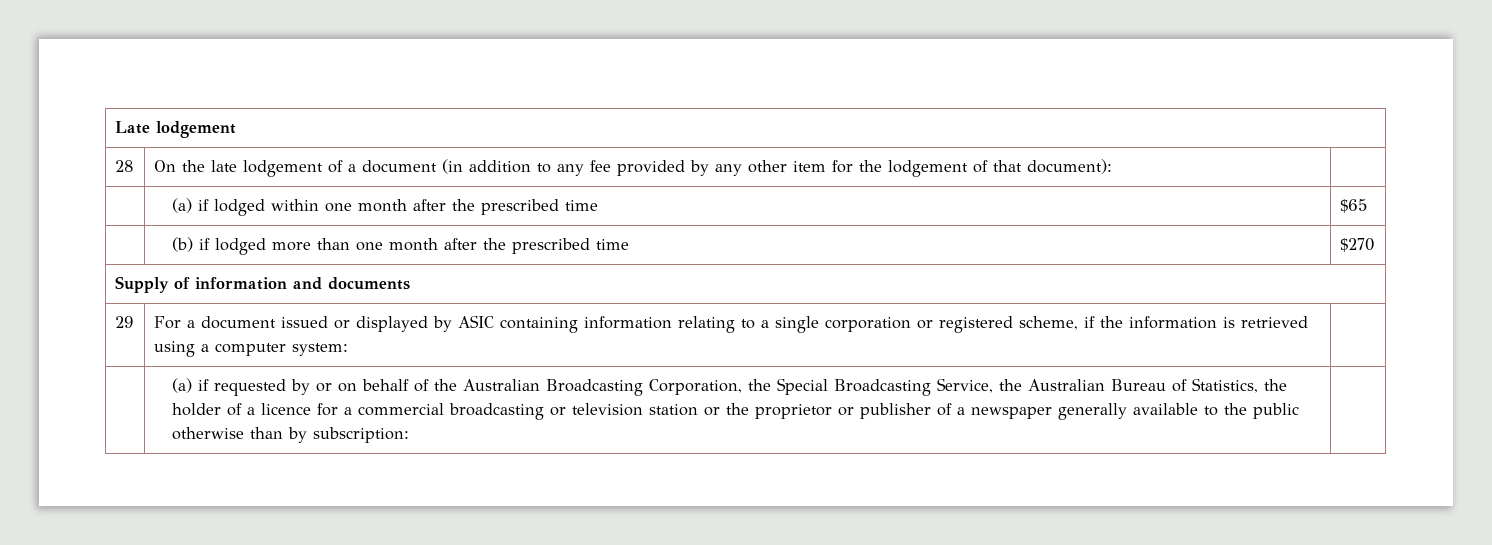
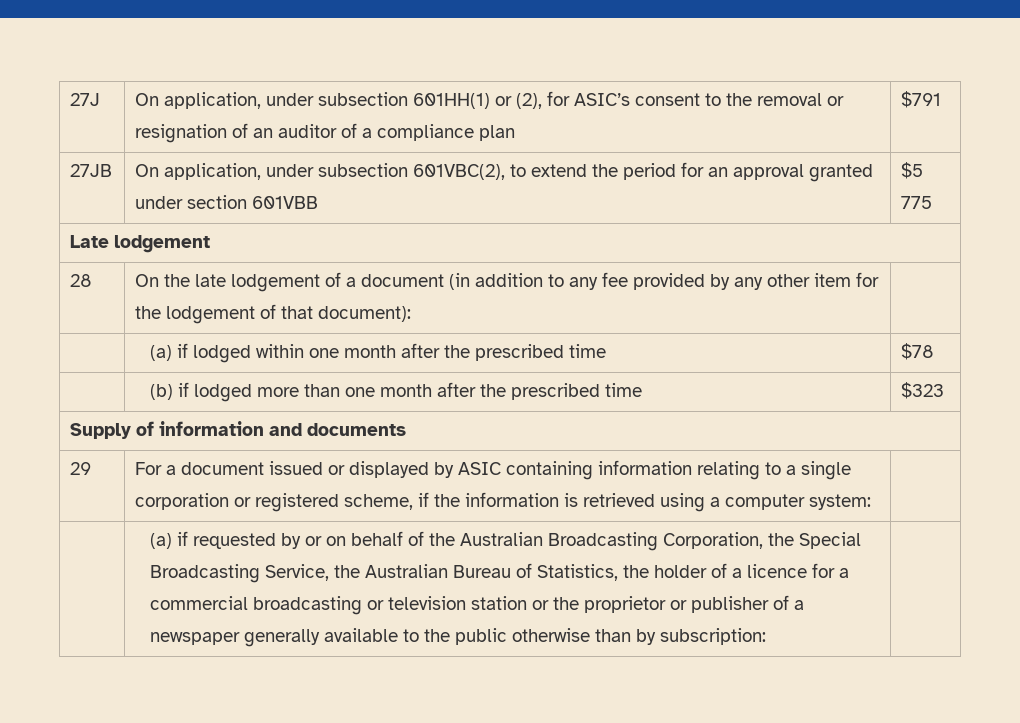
+ 27J | On application, under subsection 601HH(1) or (2), for ASIC’s consent to the removal or resignation of an auditor of a compliance plan | $791
+ 27JB | On application, under subsection 601VBC(2), to extend the period for an approval granted under section 601VBB | $5 775
- | (a) if lodged within one month after the prescribed time | $65
+ | (a) if lodged within one month after the prescribed time | $78
- | (b) if lodged more than one month after the prescribed time | $270
+ | (b) if lodged more than one month after the prescribed time | $323

